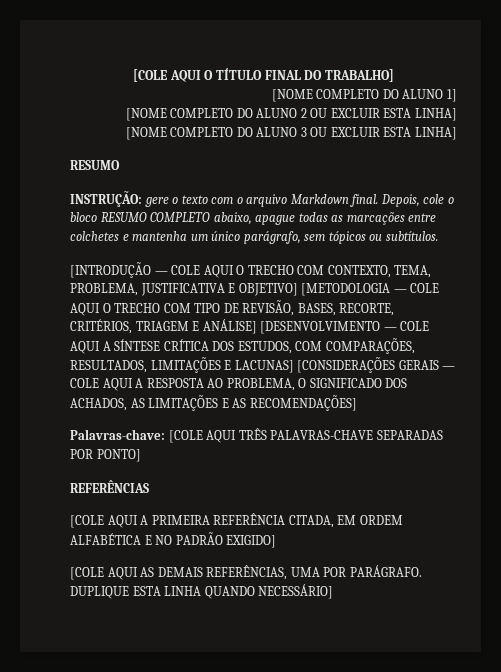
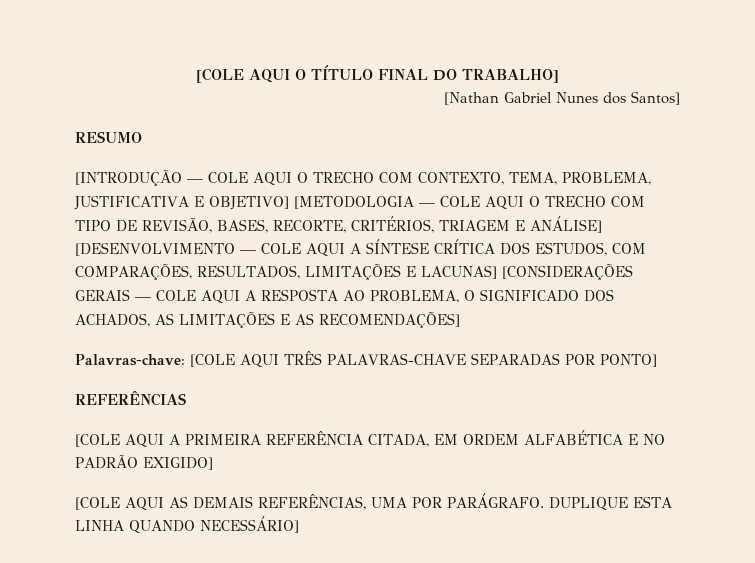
- [NOME COMPLETO DO ALUNO 1]
- [NOME COMPLETO DO ALUNO 2 OU EXCLUIR ESTA LINHA]
- [NOME COMPLETO DO ALUNO 3 OU EXCLUIR ESTA LINHA]
+ [Nathan Gabriel Nunes dos Santos]
  RESUMO
- INSTRUÇÃO: gere o texto com o arquivo Markdown final. Depois, cole o bloco RESUMO COMPLETO abaixo, apague todas as marcações entre colchetes e mantenha um único parágrafo, sem tópicos ou subtítulos.

